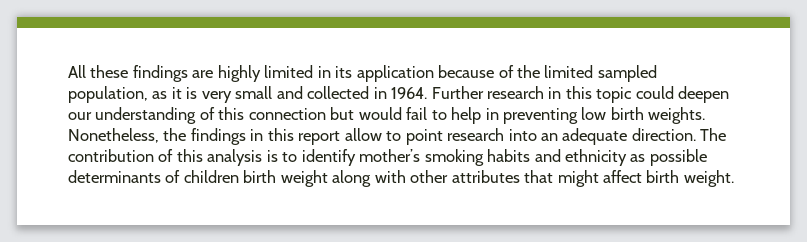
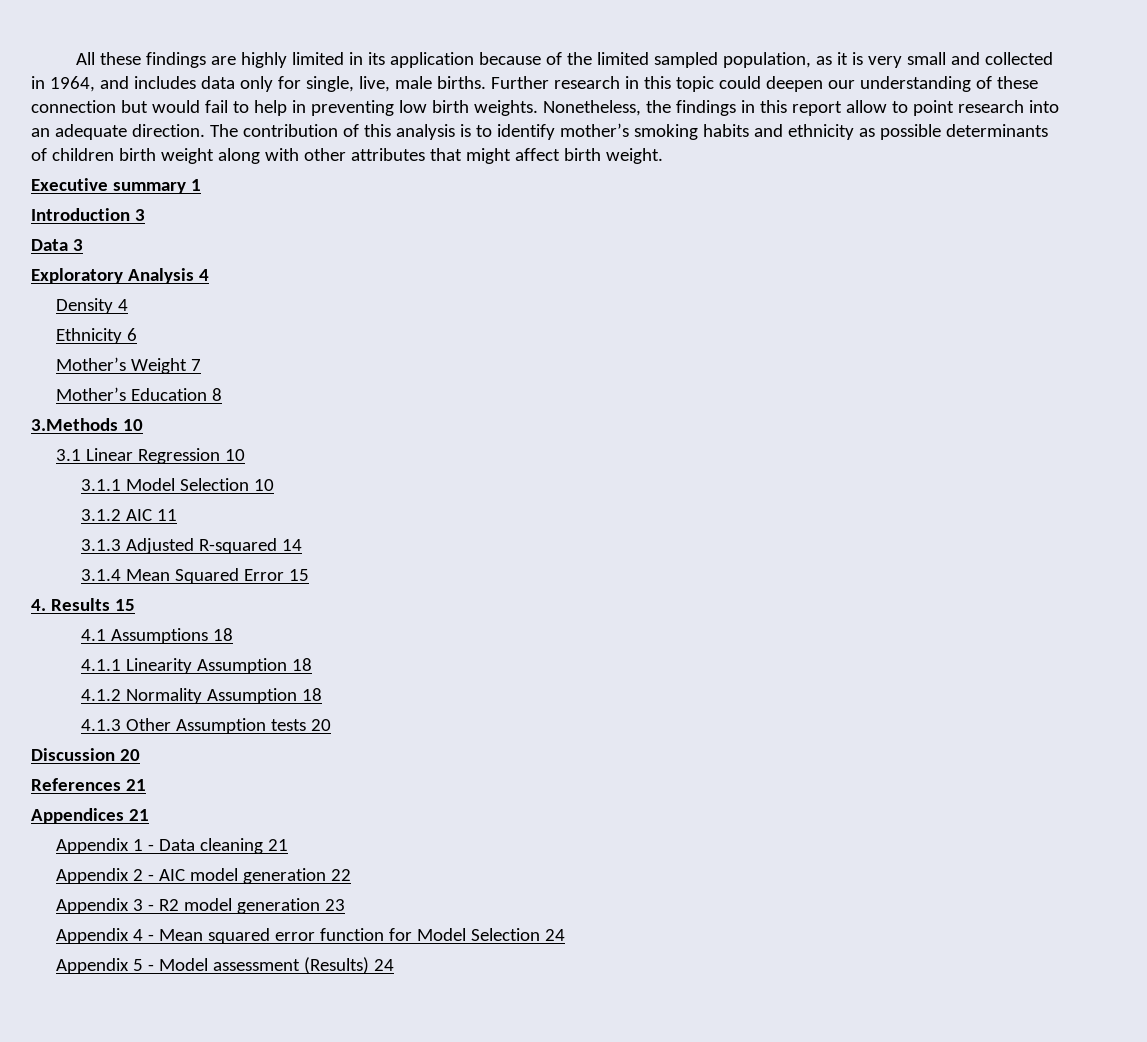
- All these findings are highly limited in its application because of the limited sampled population, as it is very small and collected in 1964.
+ All these findings are highly limited in its application because of the limited sampled population, as it is very small and collected in 1964, and includes data only for single, live, male births.
- Further research in this topic could deepen our understanding of this connection but would fail to help in preventing low birth weights.
+ Further research in this topic could deepen our understanding of these connection but would fail to help in preventing low birth weights.
+ Executive summary 1
+ Introduction 3
+ Data 3
+ Exploratory Analysis 4
+ Density 4
+ Ethnicity 6
+ Mother’s Weight 7
+ Mother’s Education 8
+ 3.Methods 10
+ 3.1 Linear Regression 10
+ 3.1.1 Model Selection 10
+ 3.1.2 AIC 11
+ 3.1.3 Adjusted R-squared 14
+ 3.1.4 Mean Squared Error 15
+ 4. Results 15
+ 4.1 Assumptions 18
+ 4.1.1 Linearity Assumption 18
+ 4.1.2 Normality Assumption 18
+ 4.1.3 Other Assumption tests 20
+ Discussion 20
+ References 21
+ Appendices 21
+ Appendix 1 - Data cleaning 21
+ Appendix 2 - AIC model generation 22
+ Appendix 3 - R2 model generation 23
+ Appendix 4 - Mean squared error function for Model Selection 24
+ Appendix 5 - Model assessment (Results) 24

